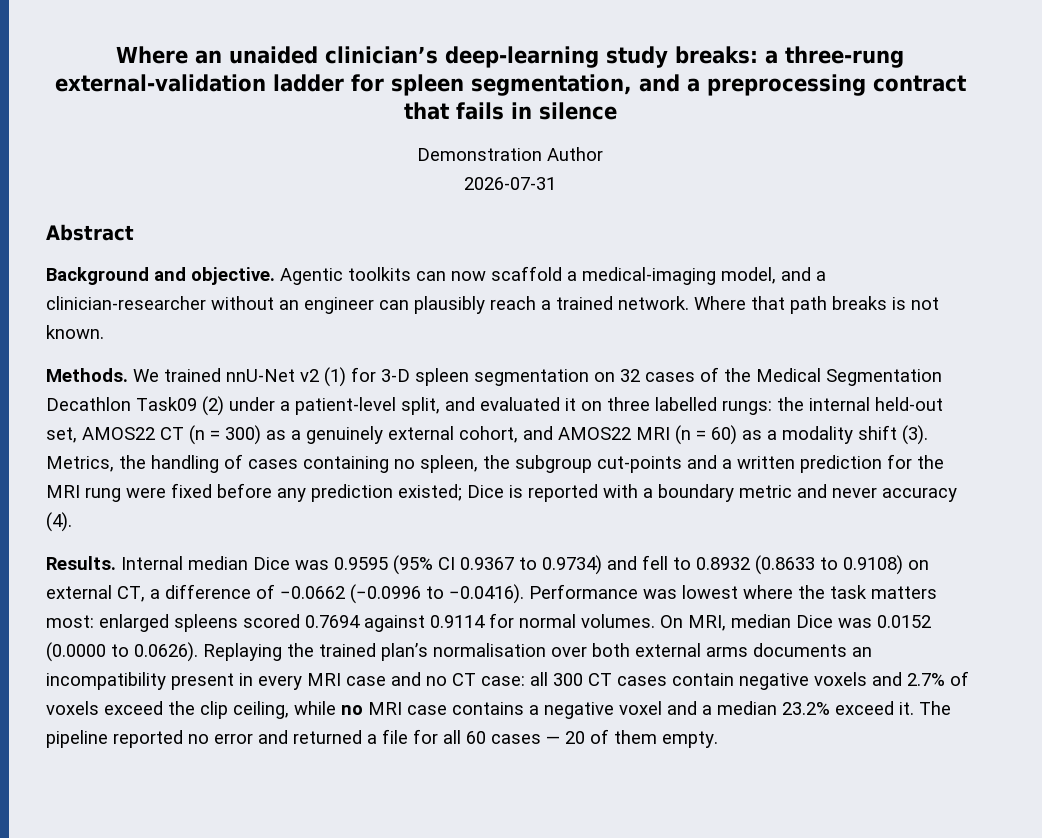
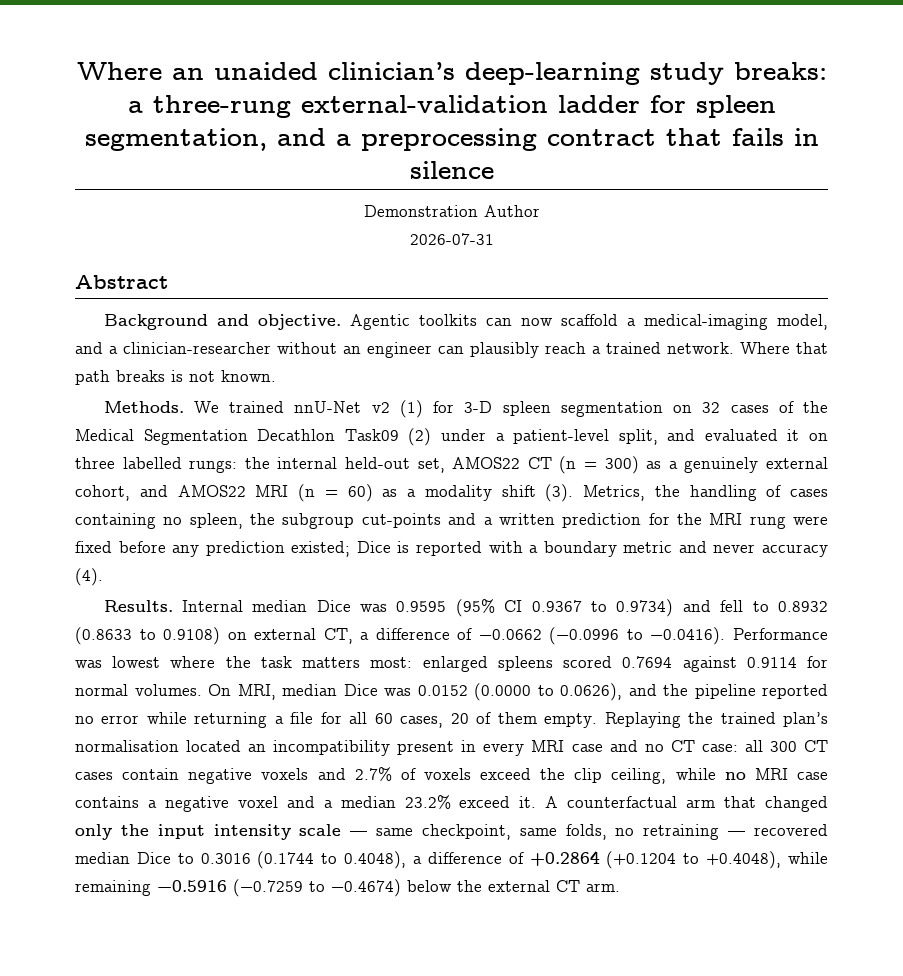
- On MRI, median Dice was 0.0152 (0.0000 to 0.0626). Replaying the trained plan’s normalisation over both external arms documents an incompatibility present in every MRI case and no CT case: all 300 CT cases contain negative voxels and 2.7% of voxels exceed the clip ceiling, while no MRI case contains a negative voxel and a median 23.2% exceed it.
+ On MRI, median Dice was 0.0152 (0.0000 to 0.0626), and the pipeline reported no error while returning a file for all 60 cases, 20 of them empty. Replaying the trained plan’s normalisation located an incompatibility present in every MRI case and no CT case: all 300 CT cases contain negative voxels and 2.7% of voxels exceed the clip ceiling, while no MRI case contains a negative voxel and a median 23.2% exceed it.
- The pipeline reported no error and returned a file for all 60 cases — 20 of them empty.
+ A counterfactual arm that changed only the input intensity scale — same checkpoint, same folds, no retraining — recovered median Dice to 0.3016 (0.1744 to 0.4048), a difference of +0.2864 (+0.1204 to +0.4048), while remaining −0.5916 (−0.7259 to −0.4674) below the external CT arm.

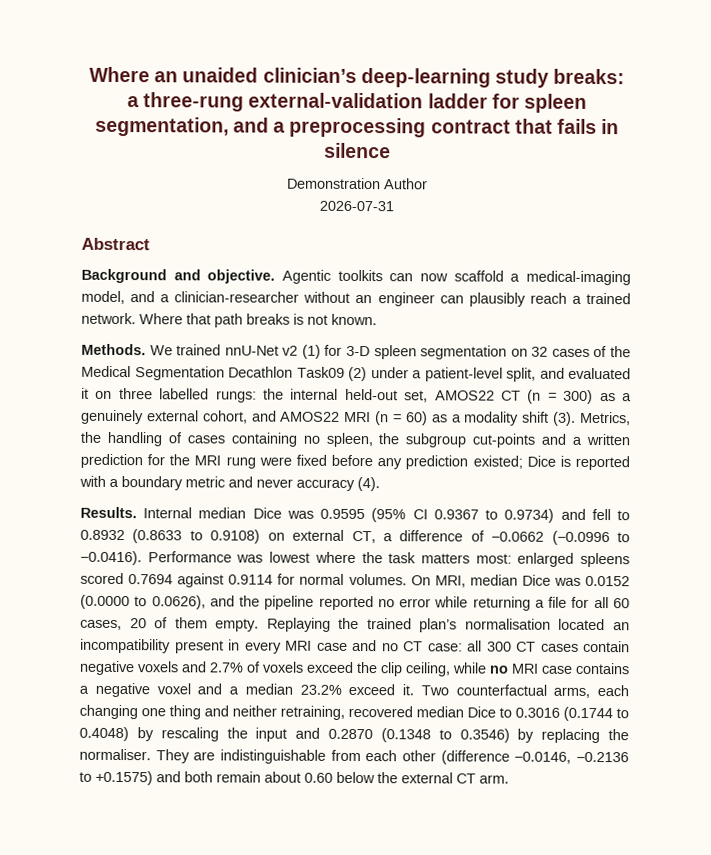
- A counterfactual arm that changed only the input intensity scale — same checkpoint, same folds, no retraining — recovered median Dice to 0.3016 (0.1744 to 0.4048), a difference of +0.2864 (+0.1204 to +0.4048), while remaining −0.5916 (−0.7259 to −0.4674) below the external CT arm.
+ Two counterfactual arms, each changing one thing and neither retraining, recovered median Dice to 0.3016 (0.1744 to 0.4048) by rescaling the input and 0.2870 (0.1348 to 0.3546) by replacing the normaliser. They are indistinguishable from each other (difference −0.0146, −0.2136 to +0.1575) and both remain about 0.60 below the external CT arm.

